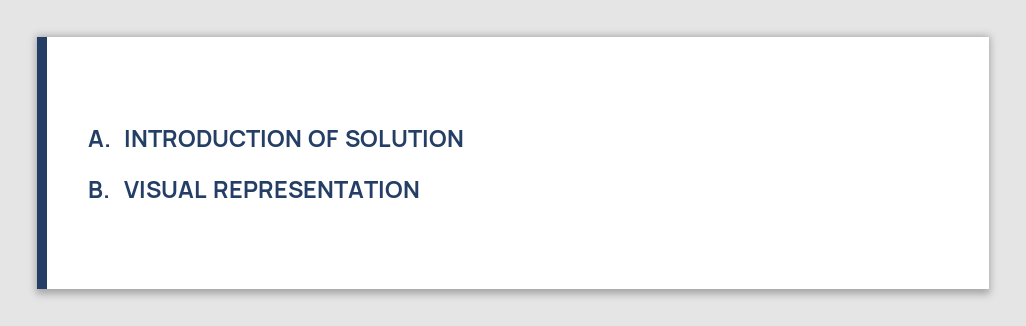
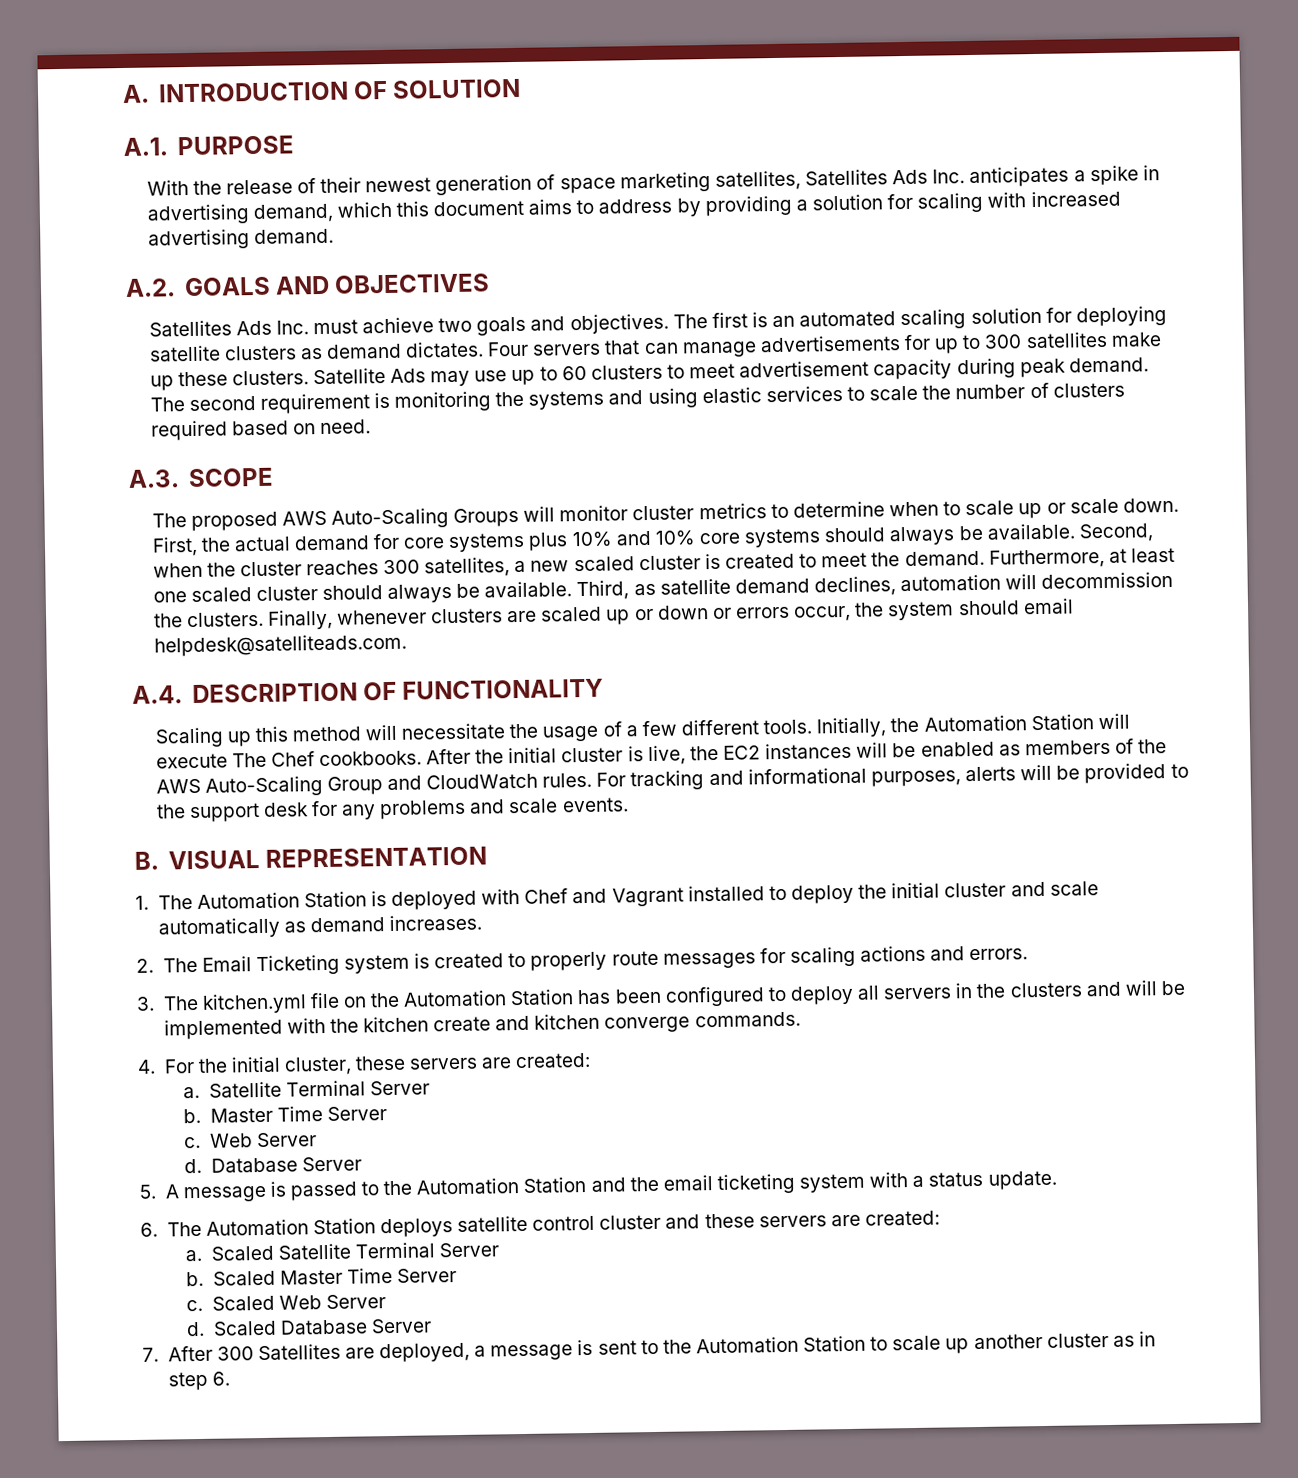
+ A.1. PURPOSE
+ With the release of their newest generation of space marketing satellites, Satellites Ads Inc. anticipates a spike in advertising demand, which this document aims to address by providing a solution for scaling with increased advertising demand.
+ A.2. GOALS AND OBJECTIVES
+ Satellites Ads Inc. must achieve two goals and objectives. The first is an automated scaling solution for deploying satellite clusters as demand dictates. Four servers that can manage advertisements for up to 300 satellites make up these clusters. Satellite Ads may use up to 60 clusters to meet advertisement capacity during peak demand. The second requirement is monitoring the systems and using elastic services to scale the number of clusters required based on need.
+ A.3. SCOPE
+ The proposed AWS Auto-Scaling Groups will monitor cluster metrics to determine when to scale up or scale down. First, the actual demand for core systems plus 10% and 10% core systems should always be available. Second, when the cluster reaches 300 satellites, a new scaled cluster is created to meet the demand. Furthermore, at least one scaled cluster should always be available. Third, as satellite demand declines, automation will decommission the clusters. Finally, whenever clusters are scaled up or down or errors occur, the system should email helpdesk@satelliteads.com.
+ A.4. DESCRIPTION OF FUNCTIONALITY
+ Scaling up this method will necessitate the usage of a few different tools. Initially, the Automation Station will execute The Chef cookbooks. After the initial cluster is live, the EC2 instances will be enabled as members of the AWS Auto-Scaling Group and CloudWatch rules. For tracking and informational purposes, alerts will be provided to the support desk for any problems and scale events.
  B. VISUAL REPRESENTATION
+ 1. The Automation Station is deployed with Chef and Vagrant installed to deploy the initial cluster and scale automatically as demand increases.
+ 2. The Email Ticketing system is created to properly route messages for scaling actions and errors.
+ 3. The kitchen.yml file on the Automation Station has been configured to deploy all servers in the clusters and will be implemented with the kitchen create and kitchen converge commands.
+ 4. For the initial cluster, these servers are created:
+ a. Satellite Terminal Server
+ b. Master Time Server
+ c. Web Server
+ d. Database Server
+ 5. A message is passed to the Automation Station and the email ticketing system with a status update.
+ 6. The Automation Station deploys satellite control cluster and these servers are created:
+ a. Scaled Satellite Terminal Server
+ b. Scaled Master Time Server
+ c. Scaled Web Server
+ d. Scaled Database Server
+ 7. After 300 Satellites are deployed, a message is sent to the Automation Station to scale up another cluster as in step 6.

